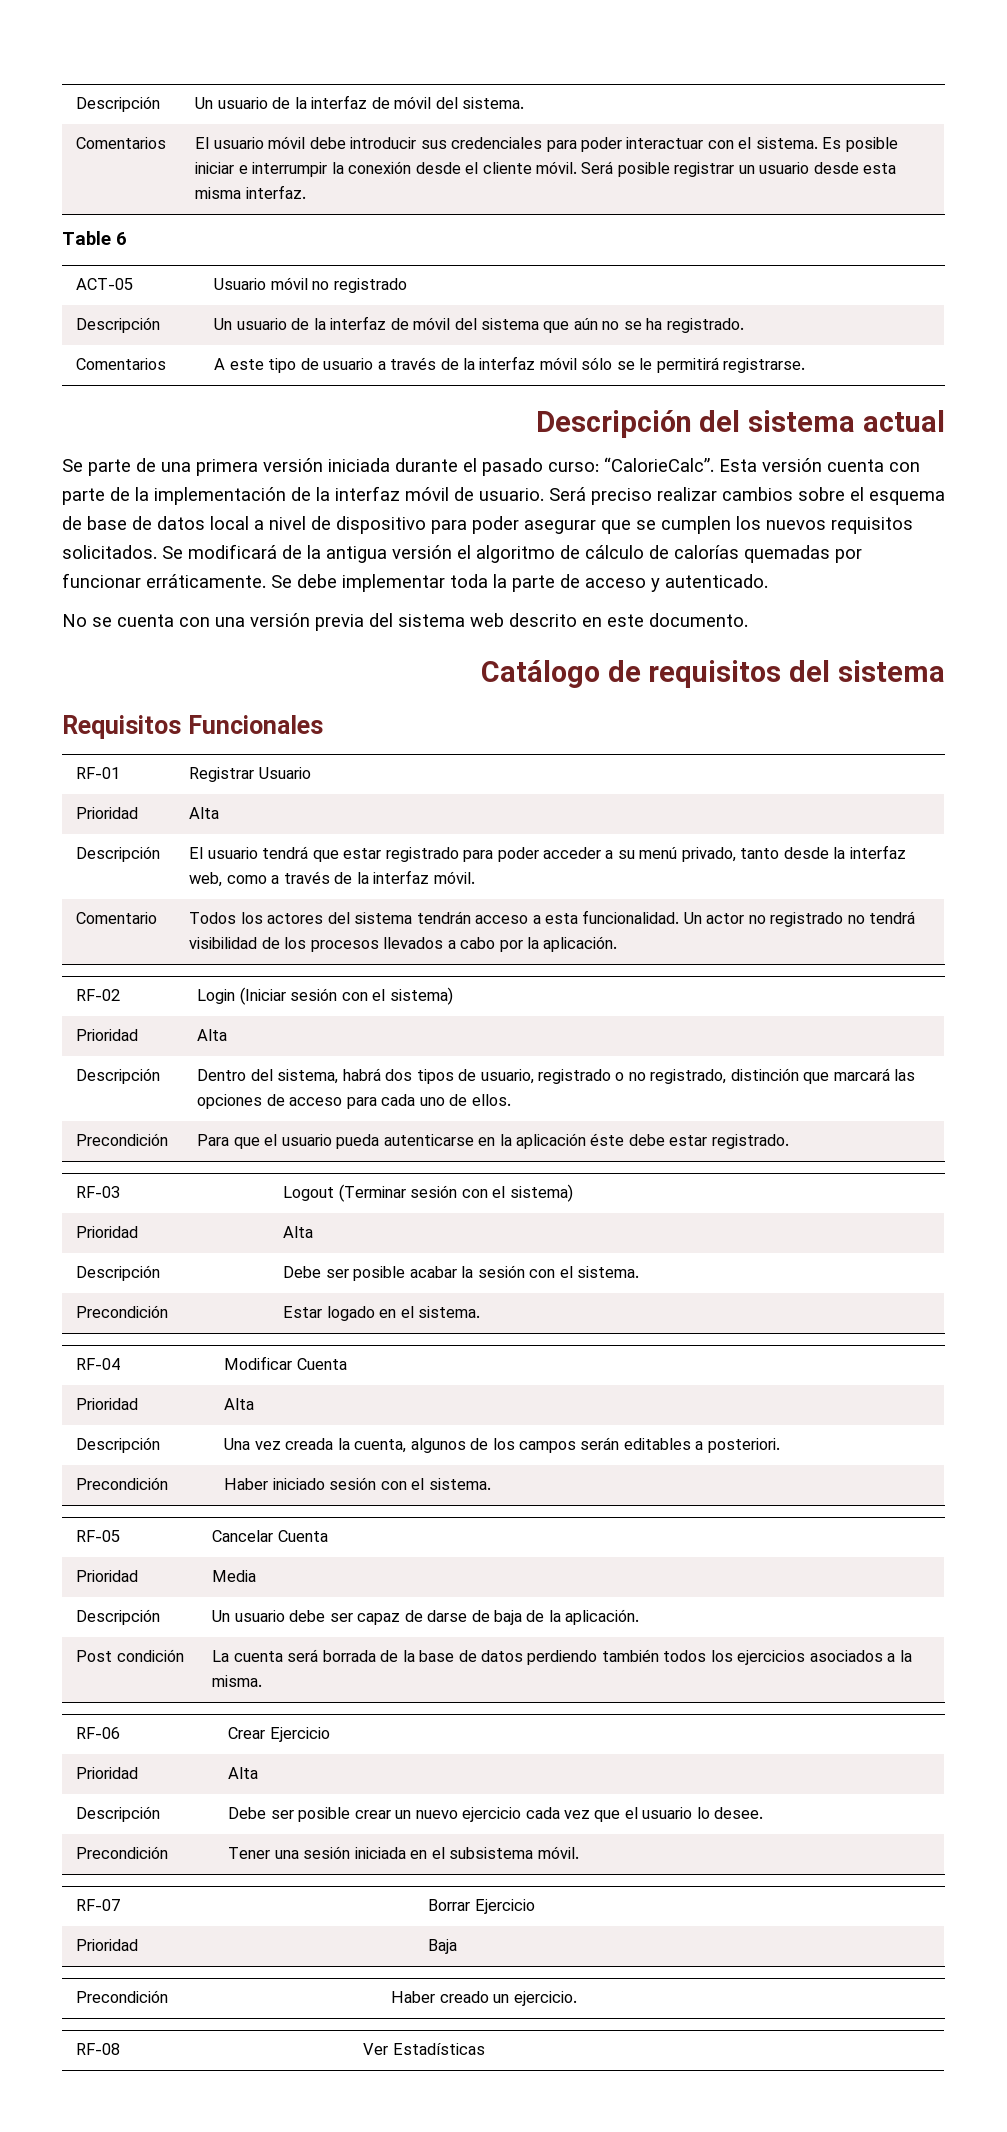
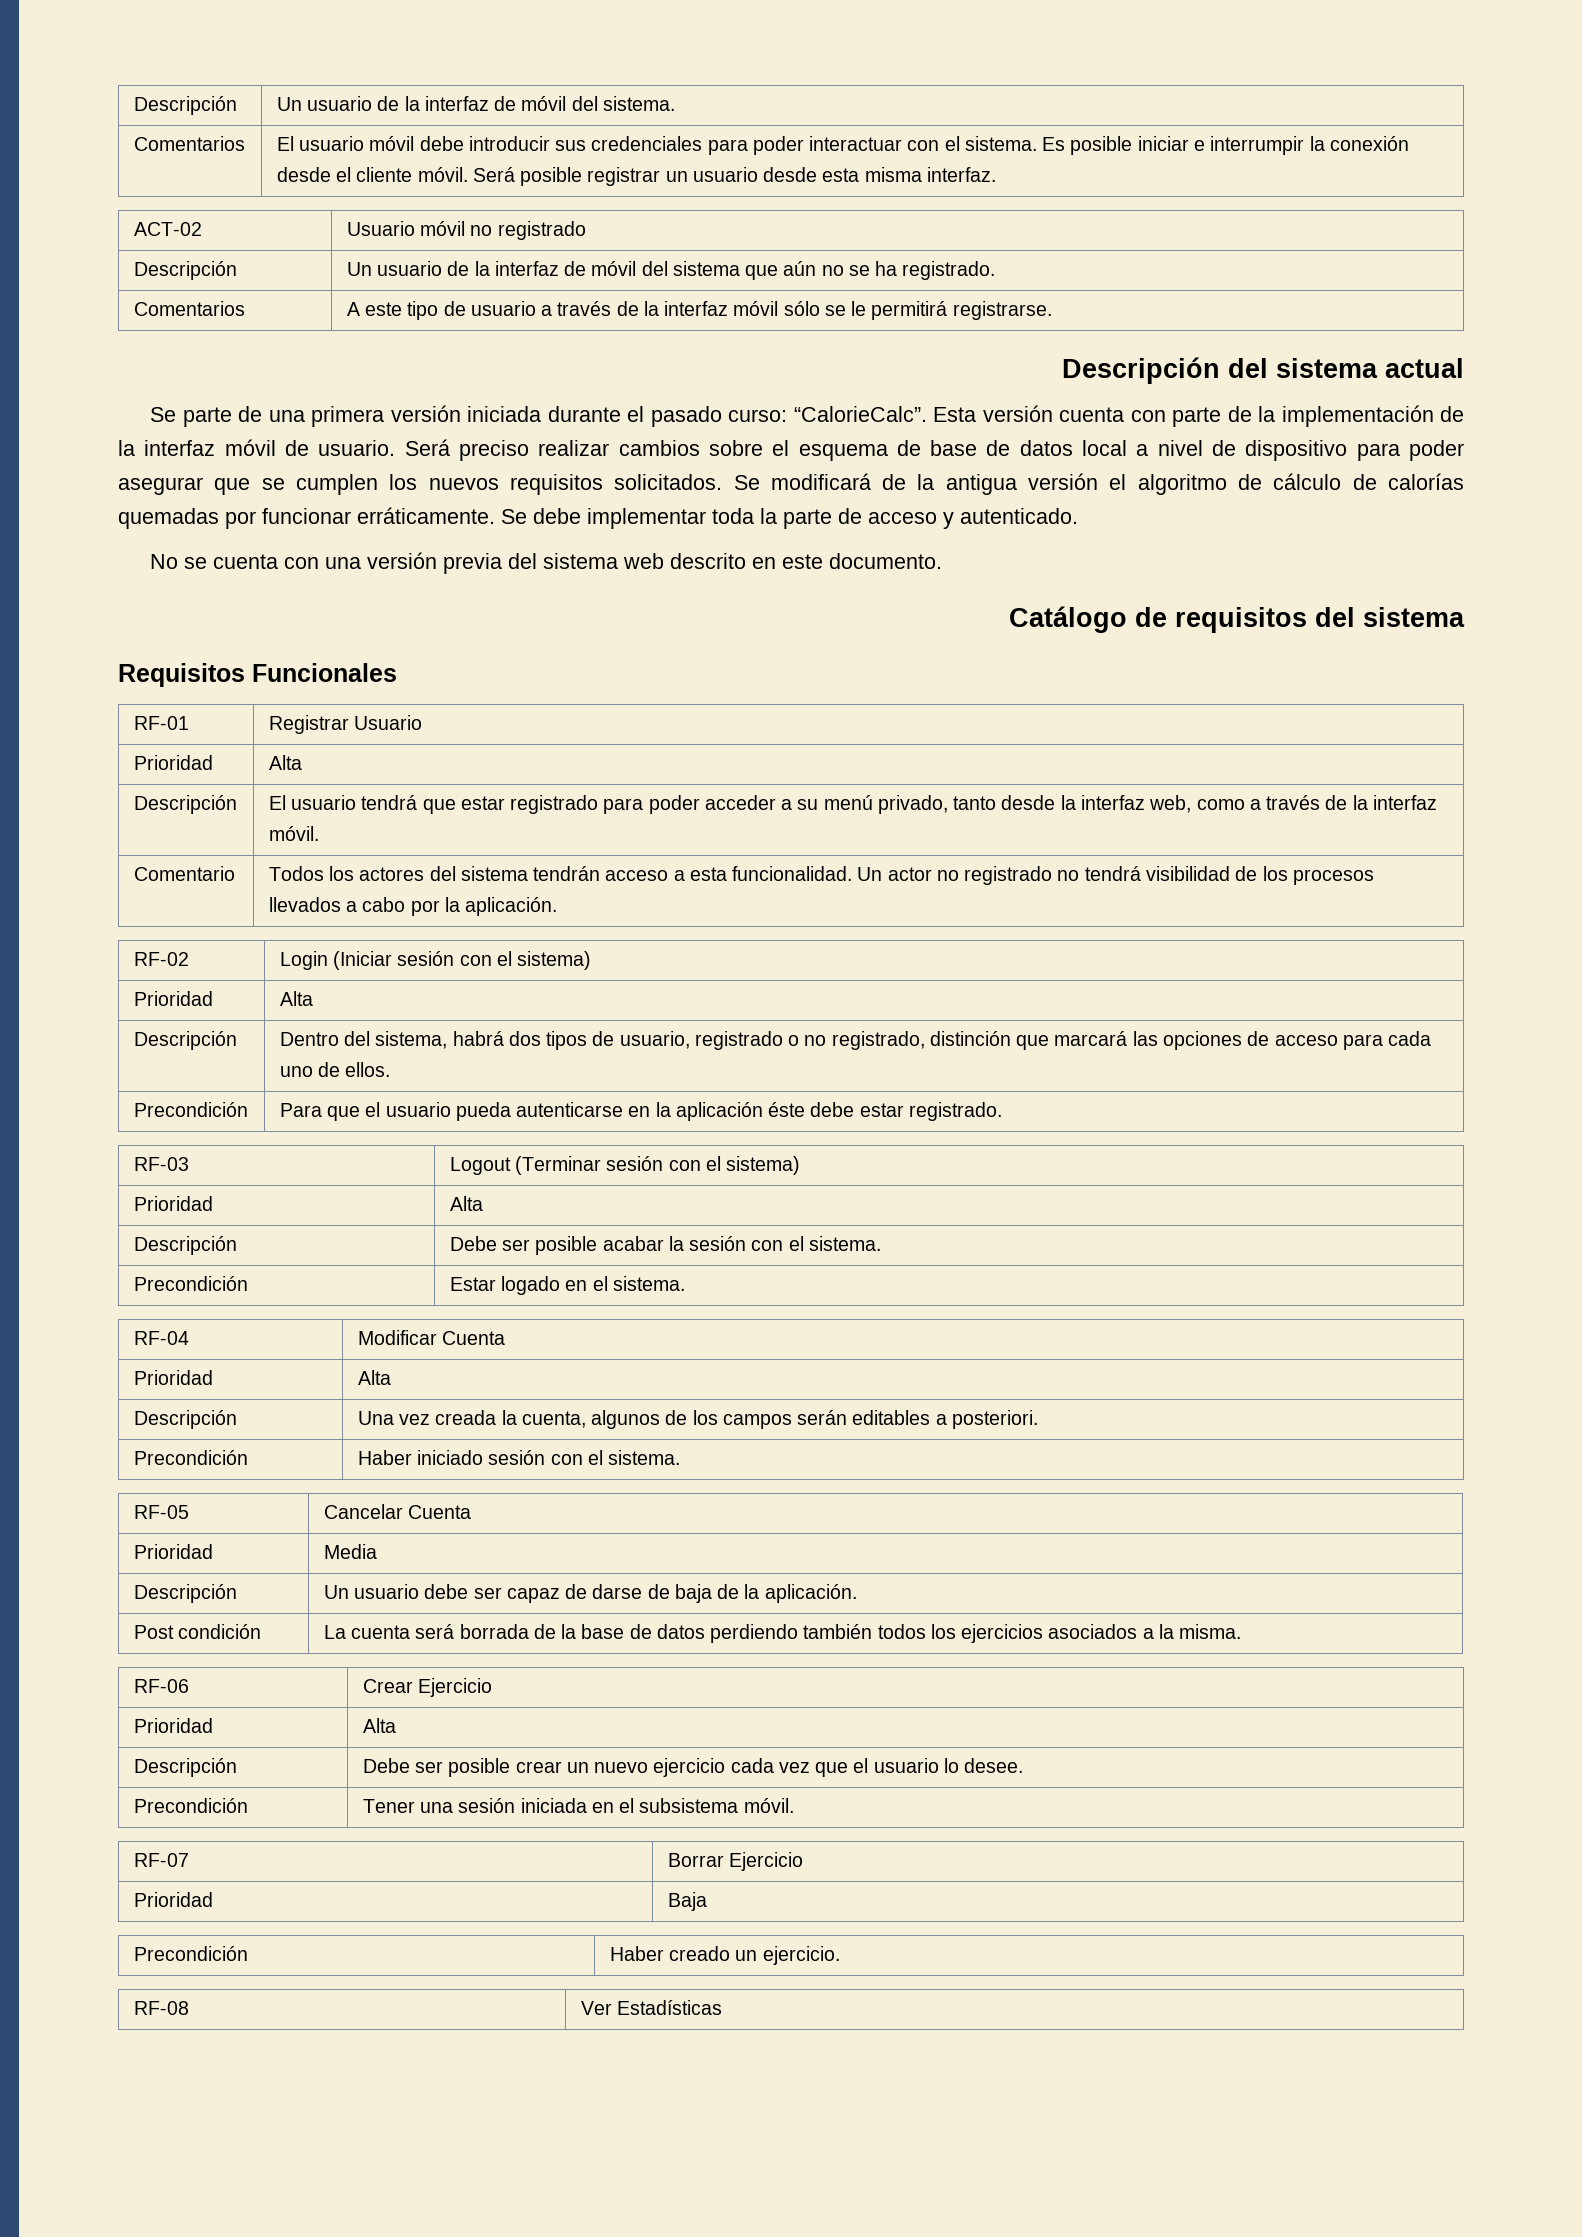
- Table 6
- ACT-05 | Usuario móvil no registrado
+ ACT-02 | Usuario móvil no registrado

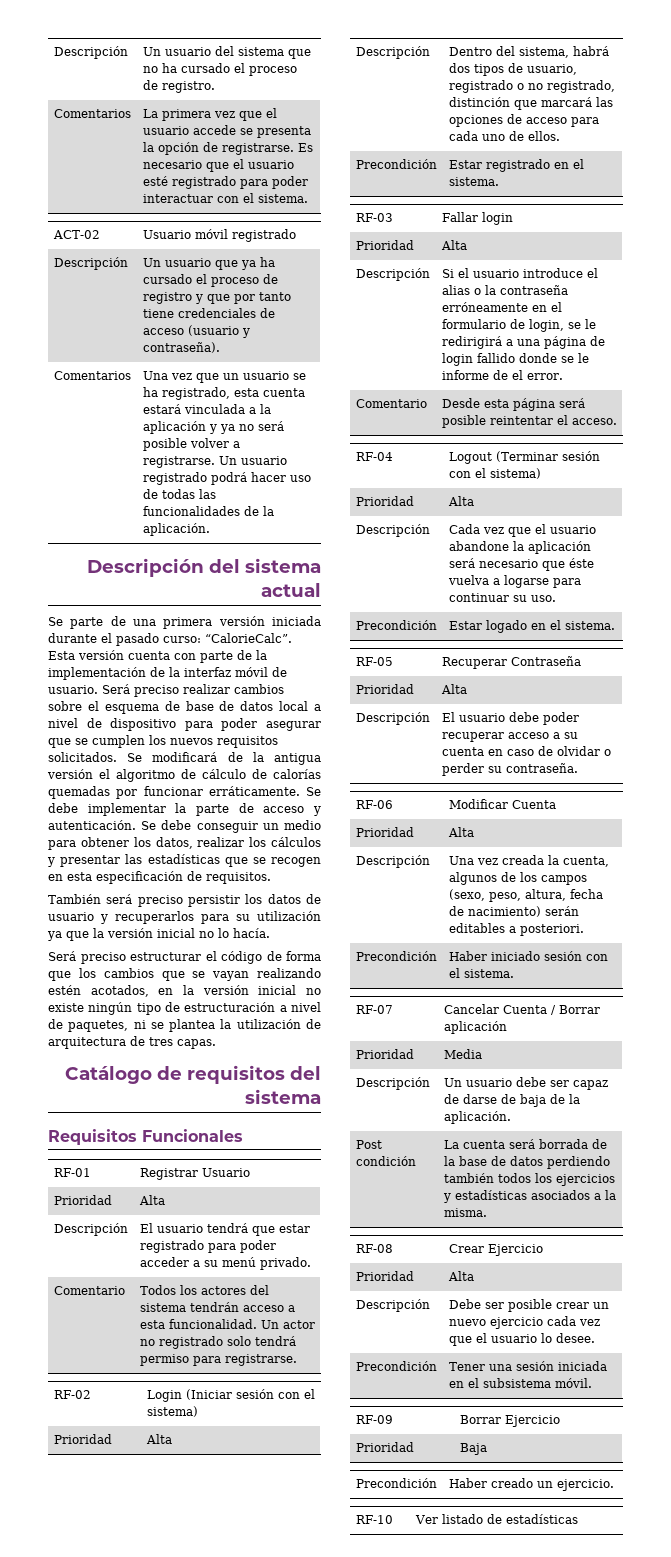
- Descripción | Un usuario de la interfaz de móvil del sistema.
- Comentarios | El usuario móvil debe introducir sus credenciales para poder interactuar con el sistema. Es posible iniciar e interrumpir la conexión desde el cliente móvil. Será posible registrar un usuario desde esta misma interfaz.
+ Descripción | Un usuario del sistema que no ha cursado el proceso de registro.
+ Comentarios | La primera vez que el usuario accede se presenta la opción de registrarse. Es necesario que el usuario esté registrado para poder interactuar con el sistema.
- ACT-02 | Usuario móvil no registrado
+ ACT-02 | Usuario móvil registrado
- Descripción | Un usuario de la interfaz de móvil del sistema que aún no se ha registrado.
- Comentarios | A este tipo de usuario a través de la interfaz móvil sólo se le permitirá registrarse.
+ Descripción | Un usuario que ya ha cursado el proceso de registro y que por tanto tiene credenciales de acceso (usuario y contraseña).
+ Comentarios | Una vez que un usuario se ha registrado, esta cuenta estará vinculada a la aplicación y ya no será posible volver a registrarse. Un usuario registrado podrá hacer uso de todas las funcionalidades de la aplicación.
- Se debe implementar toda la parte de acceso y autenticado.
- No se cuenta con una versión previa del sistema web descrito en este documento.
+ Se debe implementar la parte de acceso y autenticación. Se debe conseguir un medio para obtener los datos, realizar los cálculos y presentar las estadísticas que se recogen en esta especificación de requisitos.
+ También será preciso persistir los datos de usuario y recuperarlos para su utilización ya que la versión inicial no lo hacía.
+ Será preciso estructurar el código de forma que los cambios que se vayan realizando estén acotados, en la versión inicial no existe ningún tipo de estructuración a nivel de paquetes, ni se plantea la utilización de arquitectura de tres capas.
- Descripción | El usuario tendrá que estar registrado para poder acceder a su menú privado, tanto desde la interfaz web, como a través de la interfaz móvil.
+ Descripción | El usuario tendrá que estar registrado para poder acceder a su menú privado.
- Comentario | Todos los actores del sistema tendrán acceso a esta funcionalidad. Un actor no registrado no tendrá visibilidad de los procesos llevados a cabo por la aplicación.
+ Comentario | Todos los actores del sistema tendrán acceso a esta funcionalidad. Un actor no registrado solo tendrá permiso para registrarse.
- Precondición | Para que el usuario pueda autenticarse en la aplicación éste debe estar registrado.
- RF-03 | Logout (Terminar sesión con el sistema)
+ Precondición | Estar registrado en el sistema.
+ RF-03 | Fallar login
+ Prioridad | Alta
+ Descripción | Si el usuario introduce el alias o la contraseña erróneamente en el formulario de login, se le redirigirá a una página de login fallido donde se le informe de el error.
+ Comentario | Desde esta página será posible reintentar el acceso.
+ RF-04 | Logout (Terminar sesión con el sistema)
- Descripción | Debe ser posible acabar la sesión con el sistema.
+ Descripción | Cada vez que el usuario abandone la aplicación será necesario que éste vuelva a logarse para continuar su uso.
- RF-04 | Modificar Cuenta
+ RF-05 | Recuperar Contraseña
+ Prioridad | Alta
+ Descripción | El usuario debe poder recuperar acceso a su cuenta en caso de olvidar o perder su contraseña.
+ RF-06 | Modificar Cuenta
- Descripción | Una vez creada la cuenta, algunos de los campos serán editables a posteriori.
+ Descripción | Una vez creada la cuenta, algunos de los campos (sexo, peso, altura, fecha de nacimiento) serán editables a posteriori.
- RF-05 | Cancelar Cuenta
+ RF-07 | Cancelar Cuenta / Borrar aplicación
- Post condición | La cuenta será borrada de la base de datos perdiendo también todos los ejercicios asociados a la misma.
+ Post condición | La cuenta será borrada de la base de datos perdiendo también todos los ejercicios y estadísticas asociados a la misma.
- RF-06 | Crear Ejercicio
+ RF-08 | Crear Ejercicio
- RF-07 | Borrar Ejercicio
+ RF-09 | Borrar Ejercicio
- RF-08 | Ver Estadísticas
+ RF-10 | Ver listado de estadísticas

